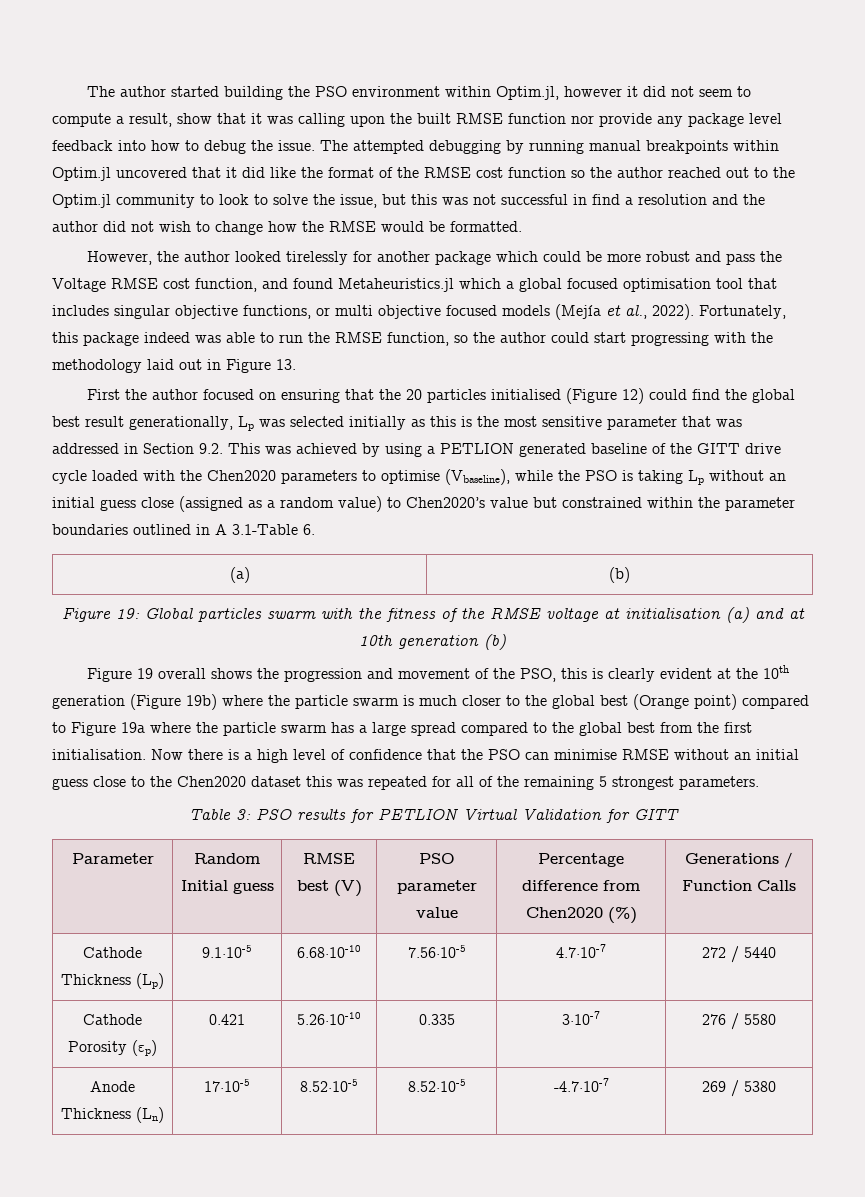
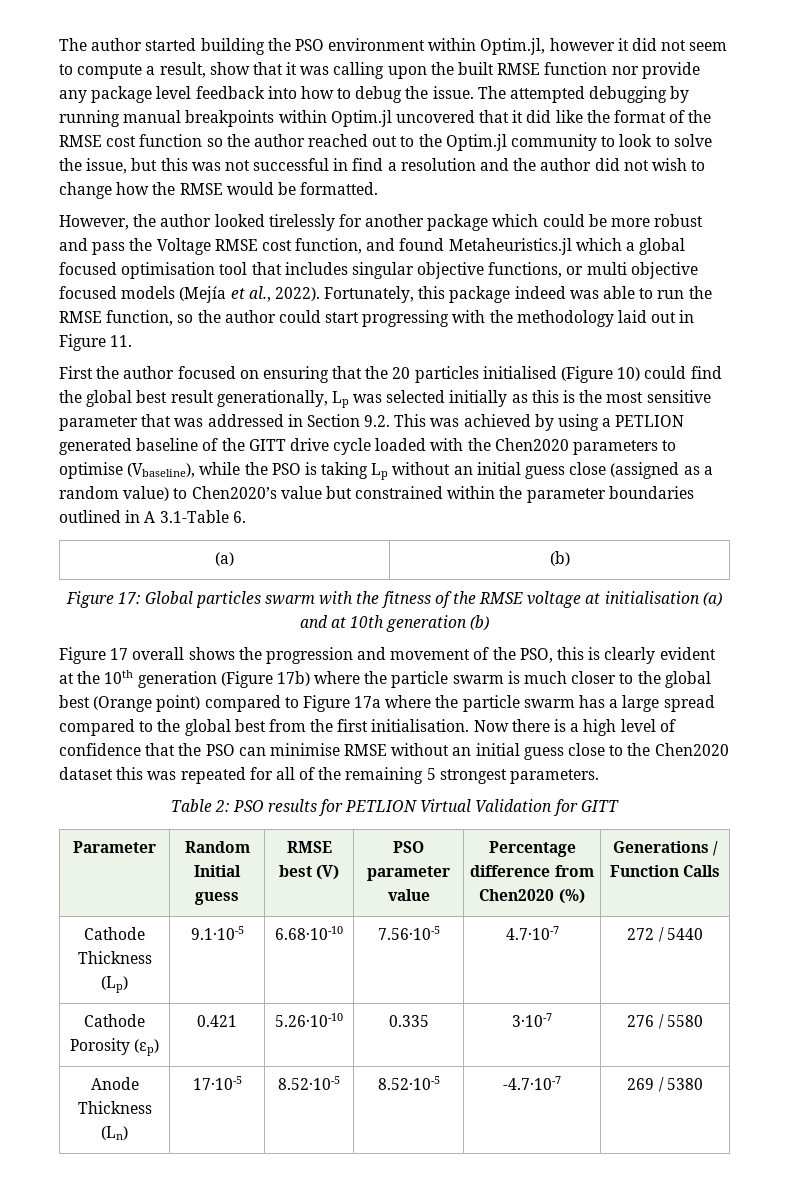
- Fortunately, this package indeed was able to run the RMSE function, so the author could start progressing with the methodology laid out in Figure 13.
+ Fortunately, this package indeed was able to run the RMSE function, so the author could start progressing with the methodology laid out in Figure 11.
- First the author focused on ensuring that the 20 particles initialised (Figure 12) could find the global best result generationally, Lp was selected initially as this is the most sensitive parameter that was addressed in Section 9.2. This was achieved by using a PETLION generated baseline of the GITT drive cycle loaded with the Chen2020 parameters to optimise (Vbaseline), while the PSO is taking Lp without an initial guess close (assigned as a random value) to Chen2020’s value but constrained within the parameter boundaries outlined in A 3.1-Table 6.
+ First the author focused on ensuring that the 20 particles initialised (Figure 10) could find the global best result generationally, Lp was selected initially as this is the most sensitive parameter that was addressed in Section 9.2. This was achieved by using a PETLION generated baseline of the GITT drive cycle loaded with the Chen2020 parameters to optimise (Vbaseline), while the PSO is taking Lp without an initial guess close (assigned as a random value) to Chen2020’s value but constrained within the parameter boundaries outlined in A 3.1-Table 6.
- Figure 19: Global particles swarm with the fitness of the RMSE voltage at initialisation (a) and at 10th generation (b)
+ Figure 17: Global particles swarm with the fitness of the RMSE voltage at initialisation (a) and at 10th generation (b)
- Figure 19 overall shows the progression and movement of the PSO, this is clearly evident at the 10th generation (Figure 19b) where the particle swarm is much closer to the global best (Orange point) compared to Figure 19a where the particle swarm has a large spread compared to the global best from the first initialisation.
+ Figure 17 overall shows the progression and movement of the PSO, this is clearly evident at the 10th generation (Figure 17b) where the particle swarm is much closer to the global best (Orange point) compared to Figure 17a where the particle swarm has a large spread compared to the global best from the first initialisation.
- Table 3: PSO results for PETLION Virtual Validation for GITT
+ Table 2: PSO results for PETLION Virtual Validation for GITT

